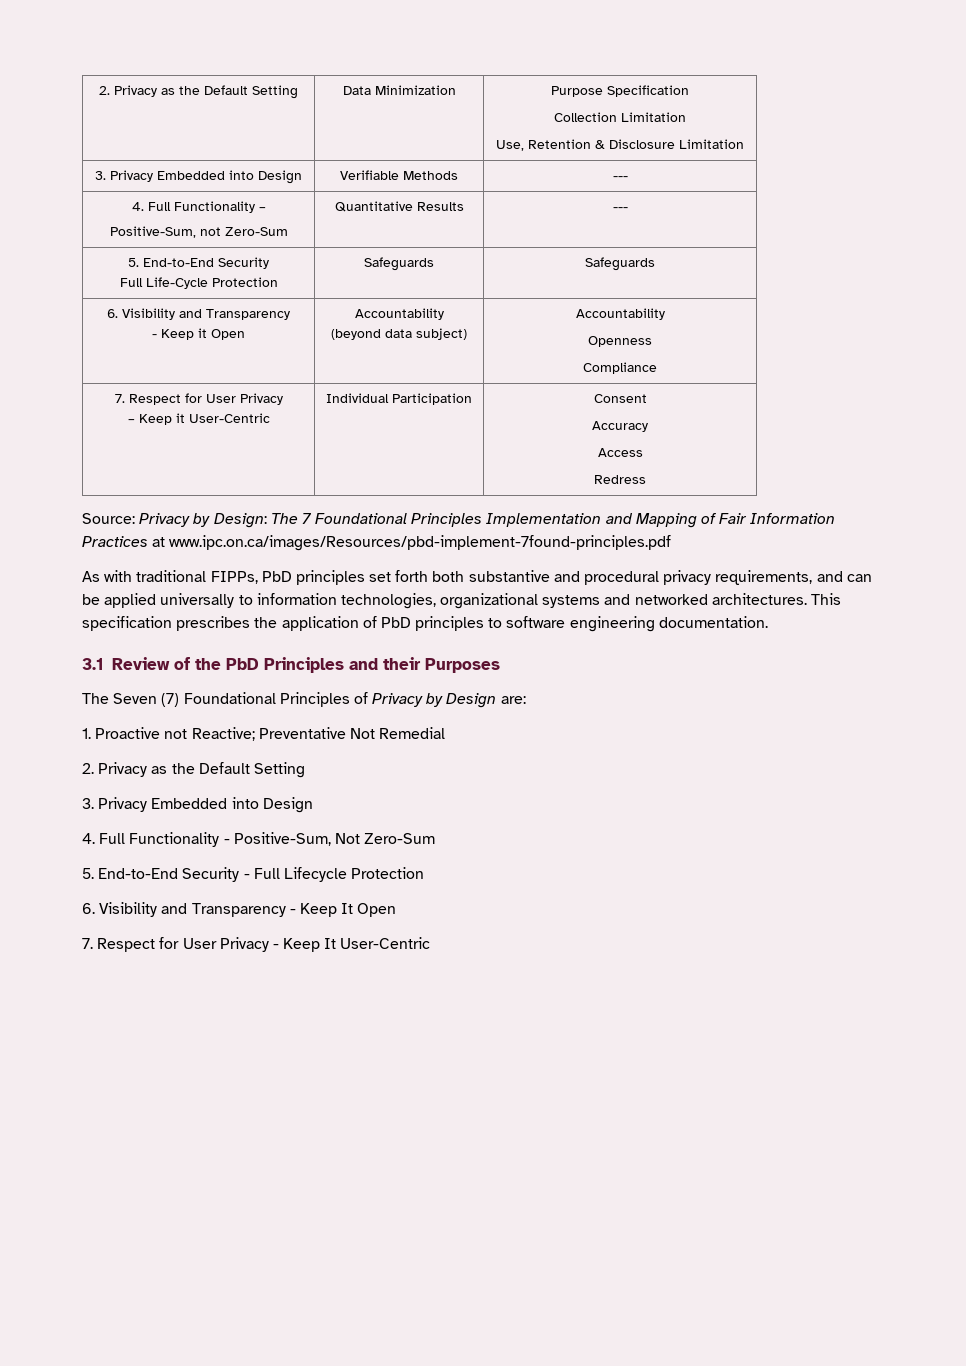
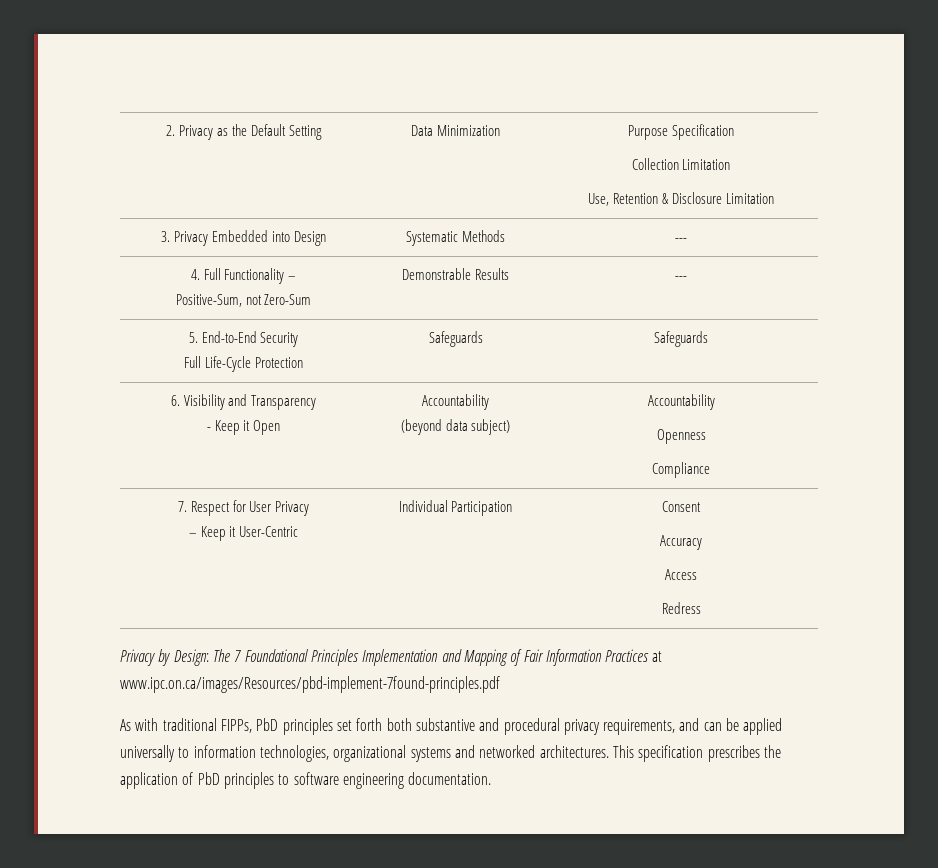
- 3. Privacy Embedded into Design | Verifiable Methods | ---
+ 3. Privacy Embedded into Design | Systematic Methods | ---
  4. Full Functionality –
- Positive-Sum, not Zero-Sum | Quantitative Results | ---
+ Positive-Sum, not Zero-Sum | Demonstrable Results | ---
- Source: Privacy by Design: The 7 Foundational Principles Implementation and Mapping of Fair Information Practices at www.ipc.on.ca/images/Resources/pbd-implement-7found-principles.pdf
+ Privacy by Design: The 7 Foundational Principles Implementation and Mapping of Fair Information Practices at www.ipc.on.ca/images/Resources/pbd-implement-7found-principles.pdf
- 3.1 Review of the PbD Principles and their Purposes
- The Seven (7) Foundational Principles of Privacy by Design are:
- 1. Proactive not Reactive; Preventative Not Remedial
- 2. Privacy as the Default Setting
- 3. Privacy Embedded into Design
- 4. Full Functionality - Positive-Sum, Not Zero-Sum
- 5. End-to-End Security - Full Lifecycle Protection
- 6. Visibility and Transparency - Keep It Open
- 7. Respect for User Privacy - Keep It User-Centric

